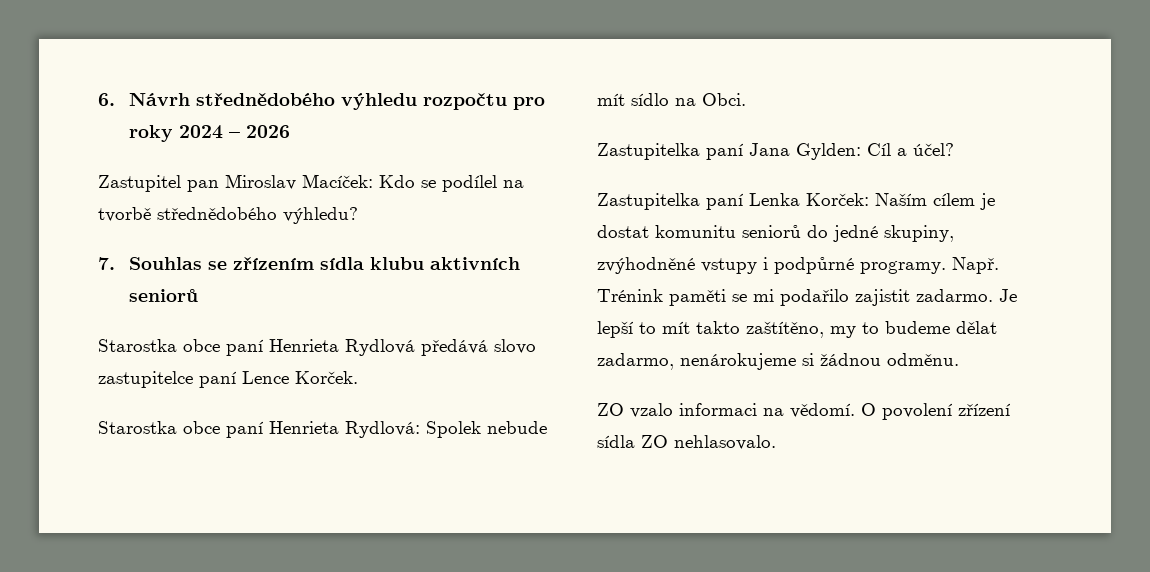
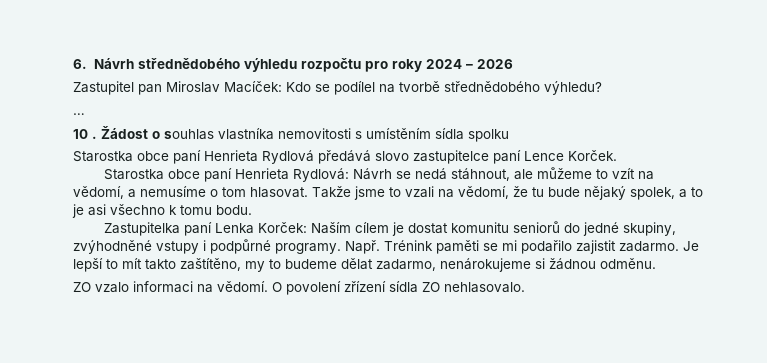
- 7. Souhlas se zřízením sídla klubu aktivních seniorů
+ …
+ 10 . Žádost o souhlas vlastníka nemovitosti s umístěním sídla spolku
- Starostka obce paní Henrieta Rydlová: Spolek nebude mít sídlo na Obci.
- Zastupitelka paní Jana Gylden: Cíl a účel?
+ Starostka obce paní Henrieta Rydlová: Návrh se nedá stáhnout, ale můžeme to vzít na vědomí, a nemusíme o tom hlasovat. Takže jsme to vzali na vědomí, že tu bude nějaký spolek, a to je asi všechno k tomu bodu.

